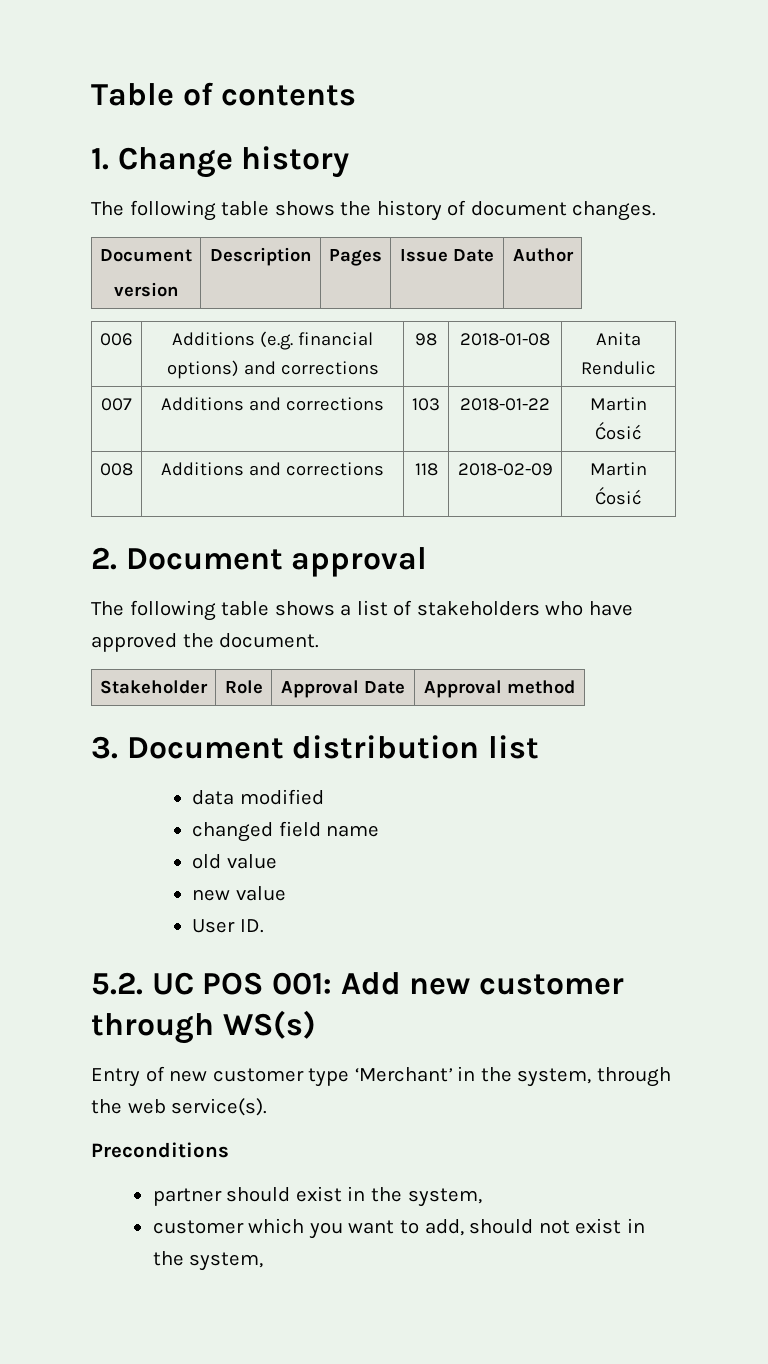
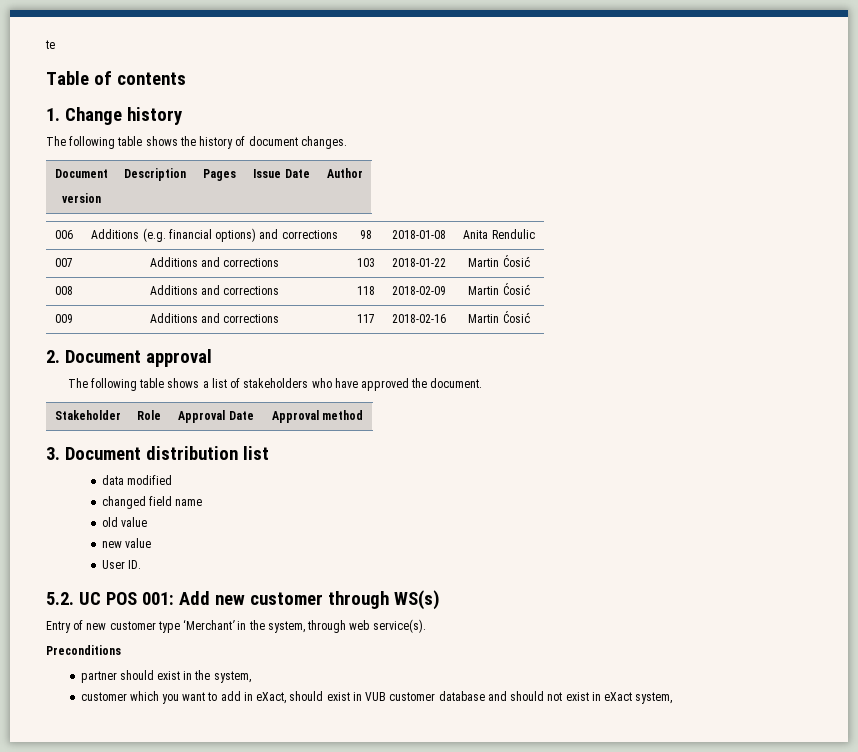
+ te
+ 009 | Additions and corrections | 117 | 2018-02-16 | Martin Ćosić
- Entry of new customer type ‘Merchant’ in the system, through the web service(s).
+ Entry of new customer type ‘Merchant’ in the system, through web service(s).
- customer which you want to add, should not exist in the system,
+ customer which you want to add in eXact, should exist in VUB customer database and should not exist in eXact system,

